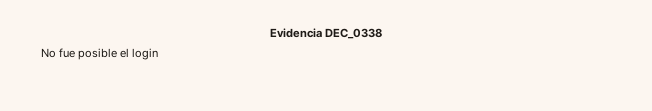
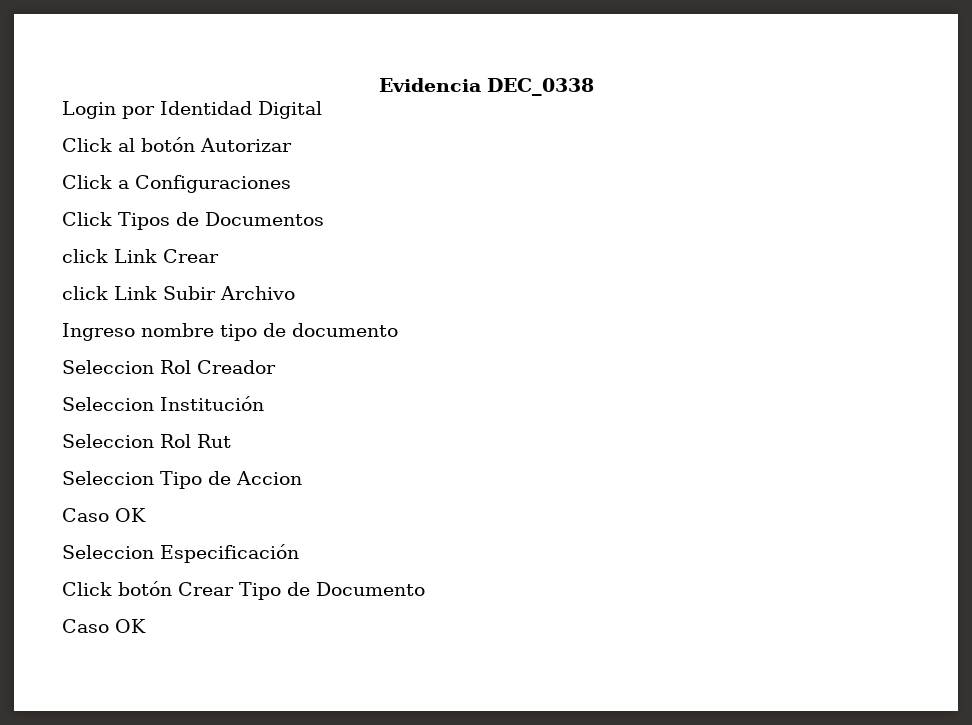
- No fue posible el login
+ Login por Identidad Digital
+ Click al botón Autorizar
+ Click a Configuraciones
+ Click Tipos de Documentos
+ click Link Crear
+ click Link Subir Archivo
+ Ingreso nombre tipo de documento
+ Seleccion Rol Creador
+ Seleccion Institución
+ Seleccion Rol Rut
+ Seleccion Tipo de Accion
+ Caso OK
+ Seleccion Especificación
+ Click botón Crear Tipo de Documento
+ Caso OK

